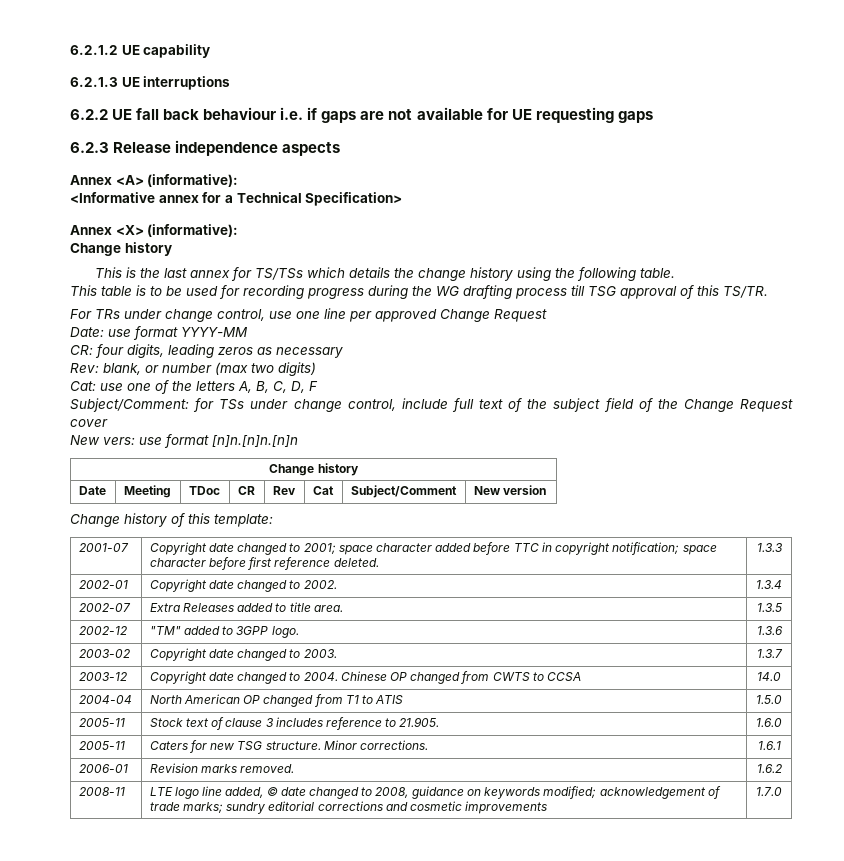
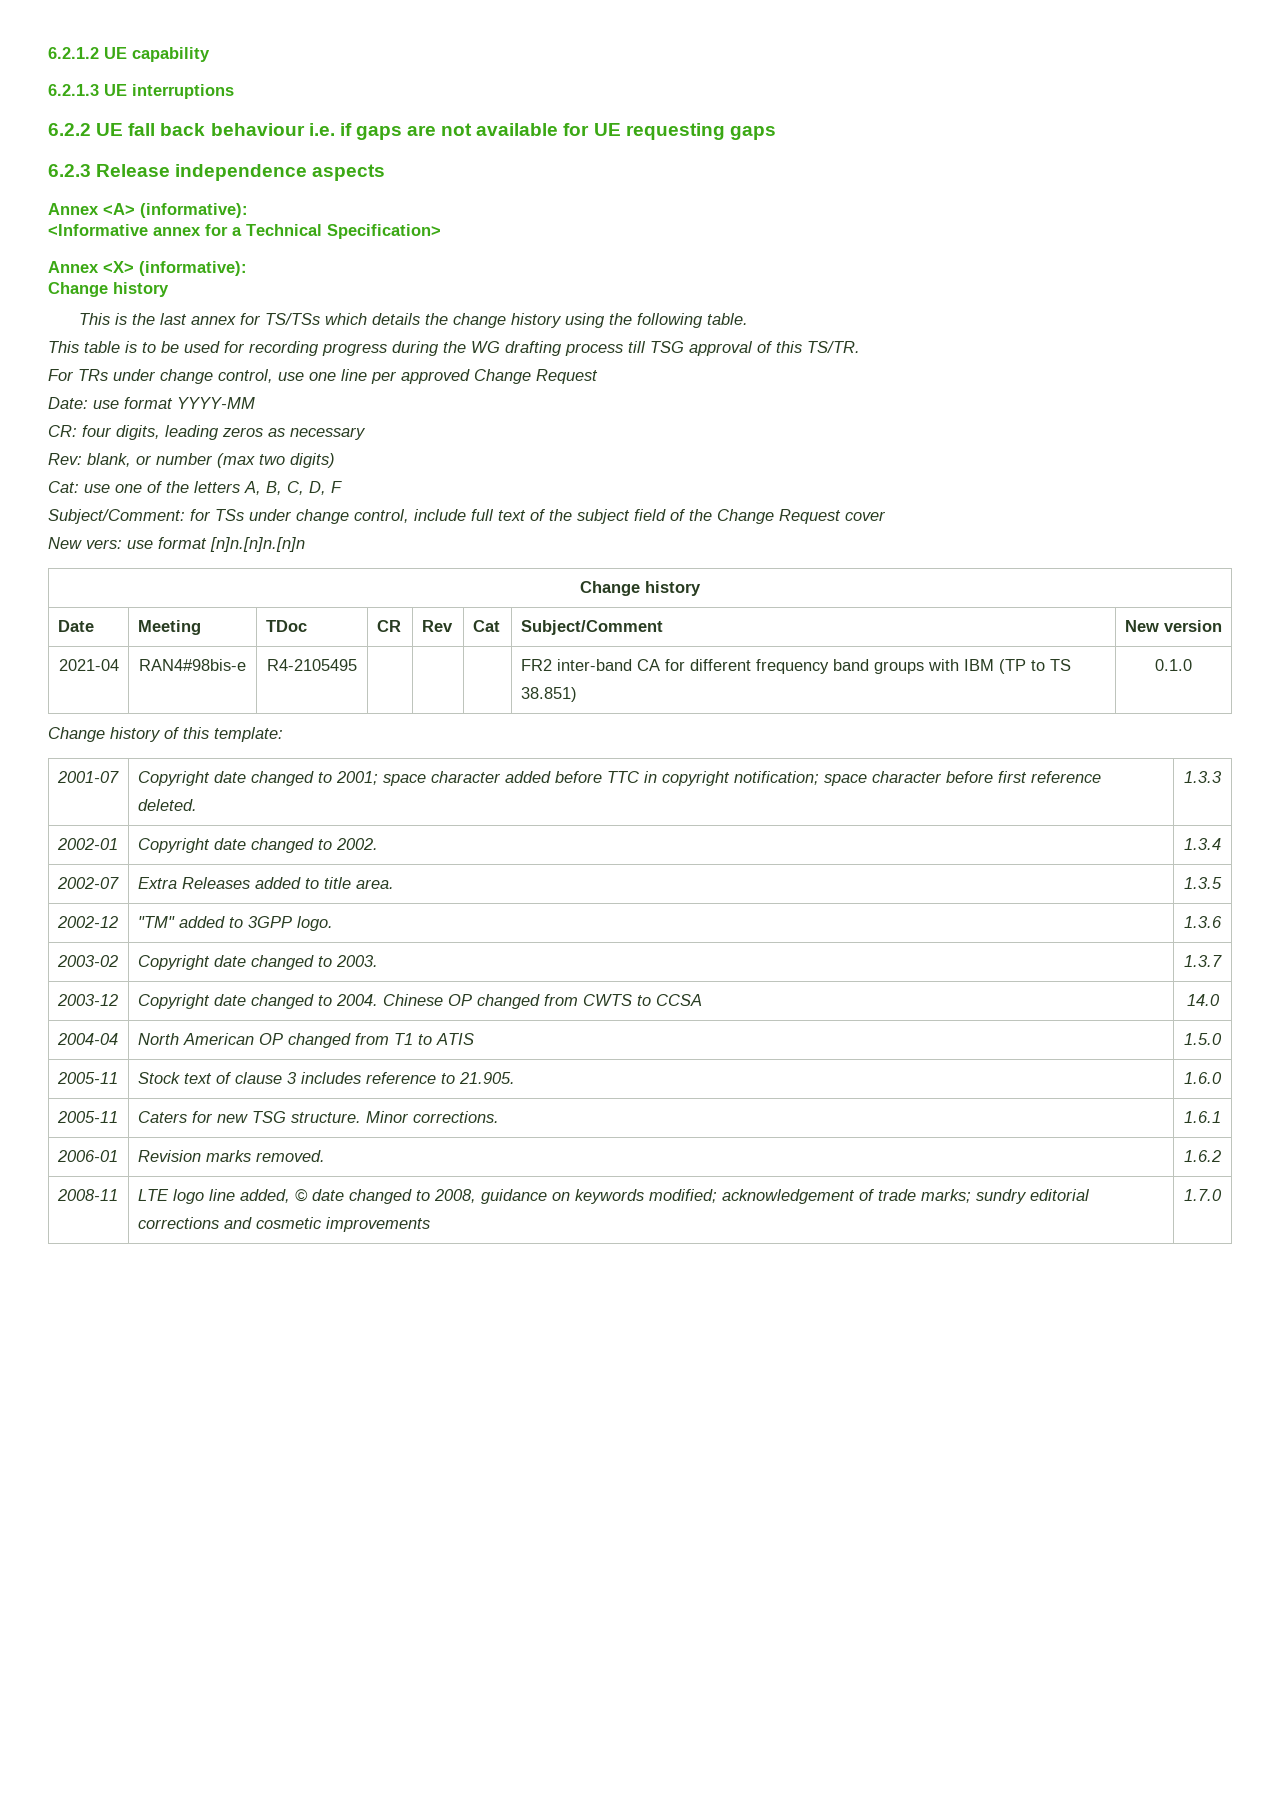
+ 2021-04 | RAN4#98bis-e | R4-2105495 | | | | FR2 inter-band CA for different frequency band groups with IBM (TP to TS 38.851) | 0.1.0

